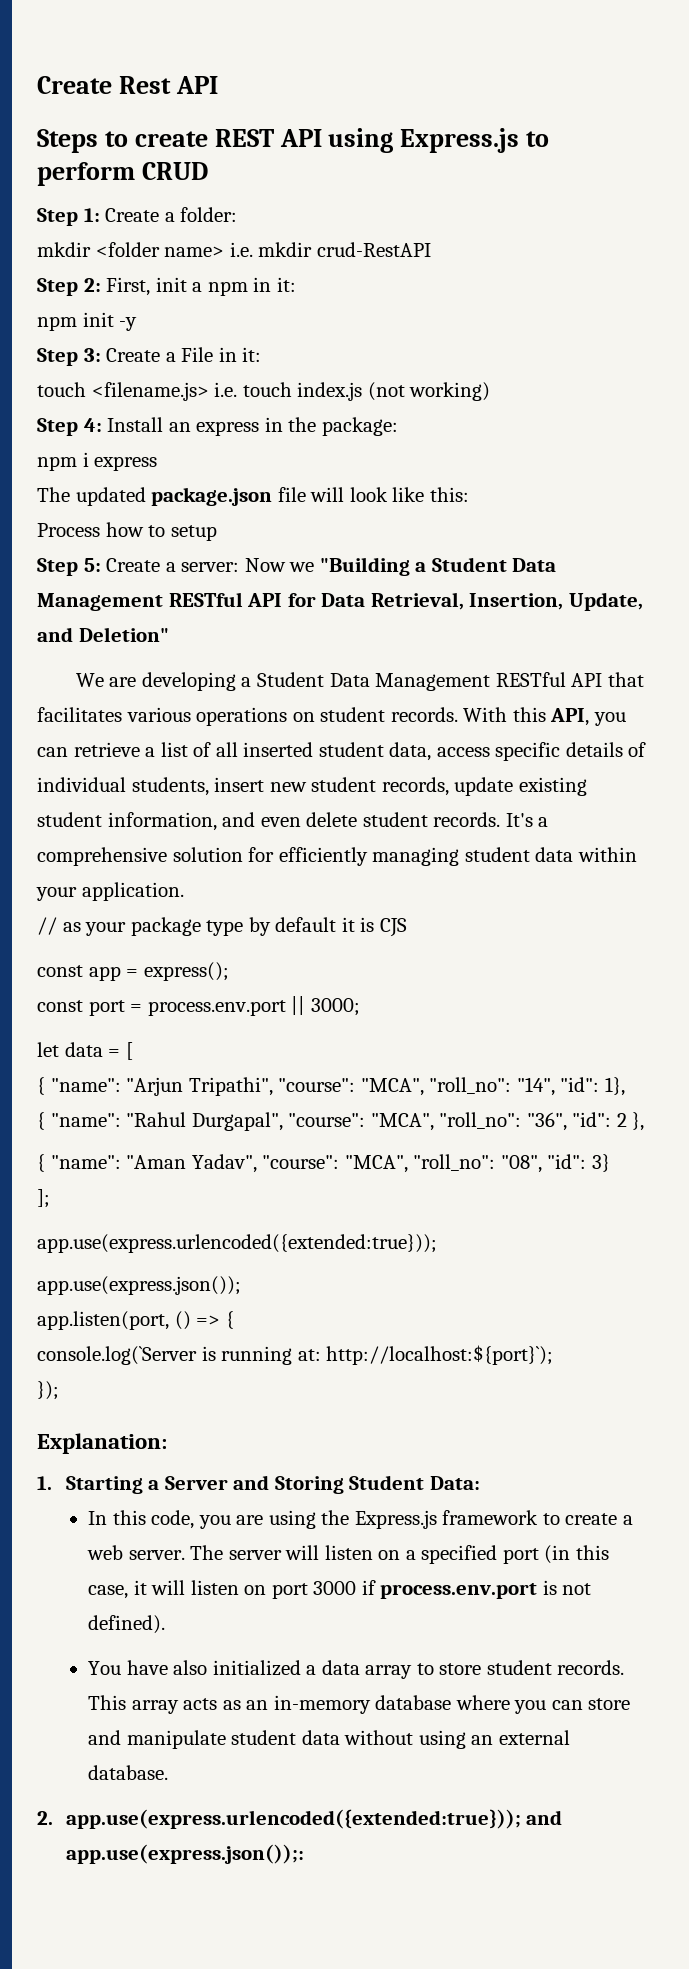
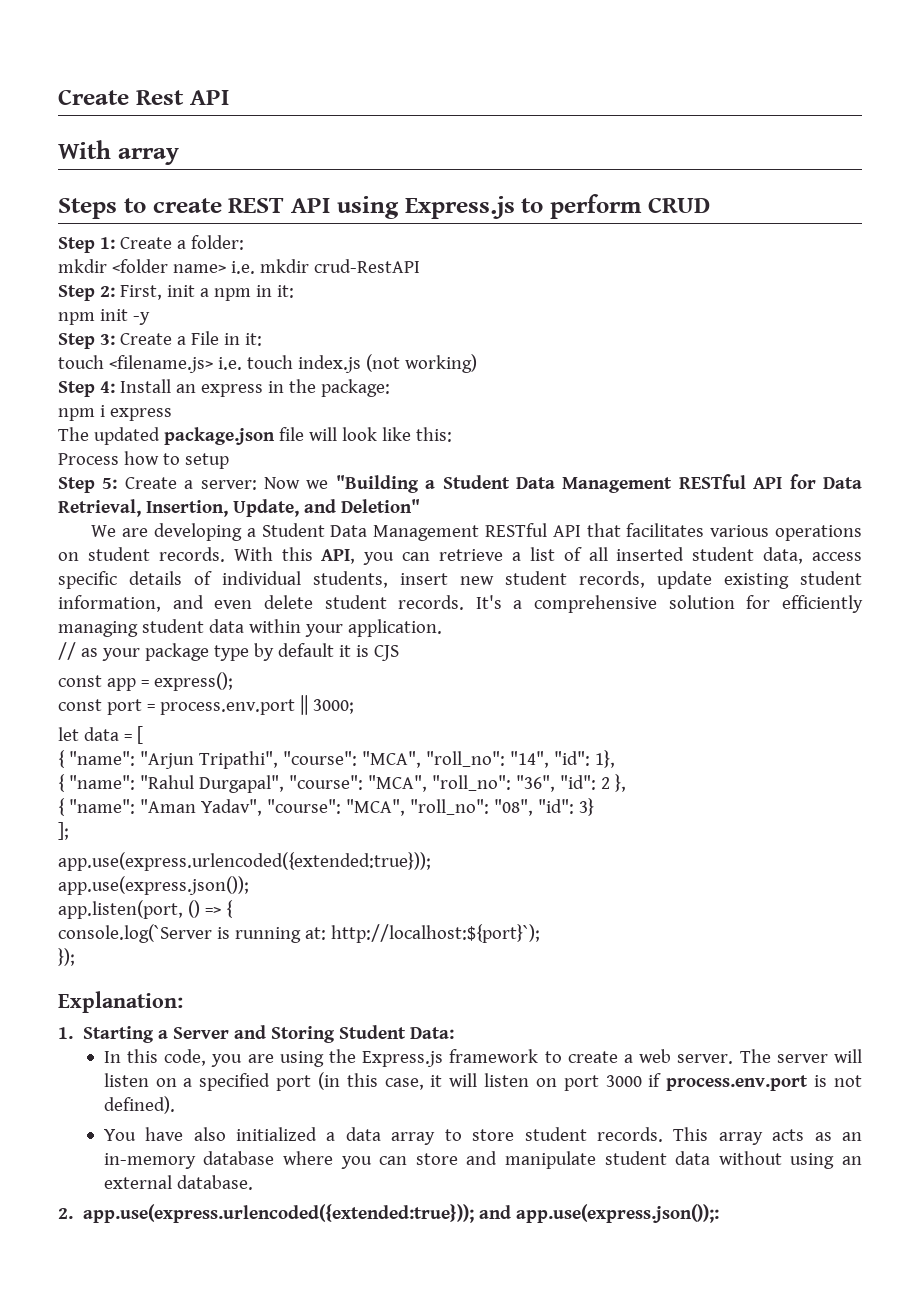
+ With array

